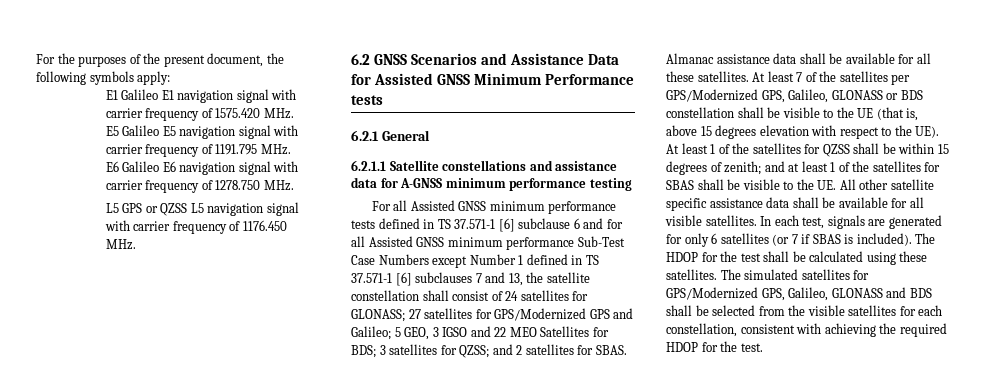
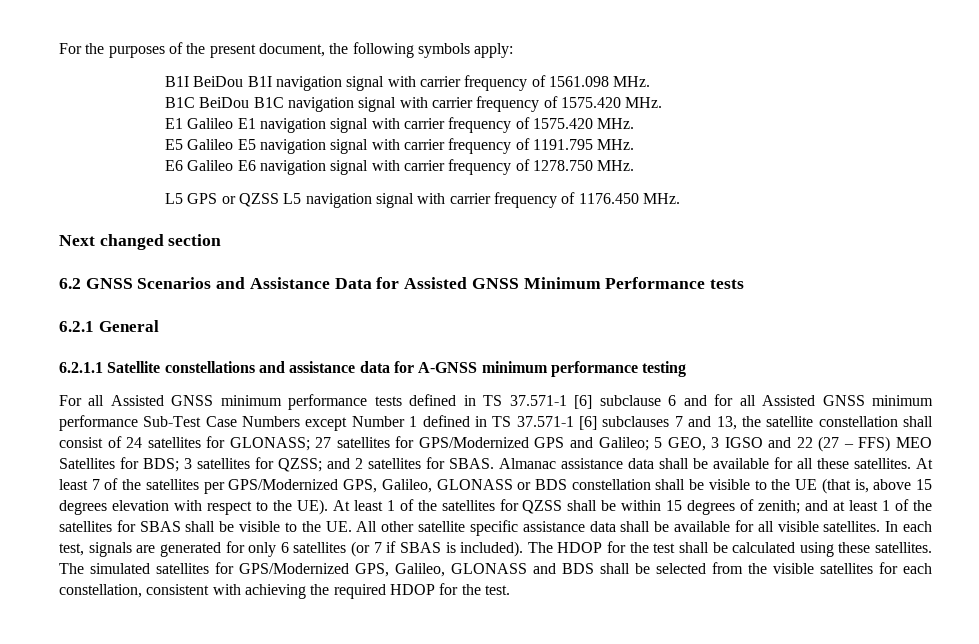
+ B1I BeiDou B1I navigation signal with carrier frequency of 1561.098 MHz.
+ B1C BeiDou B1C navigation signal with carrier frequency of 1575.420 MHz.
+ Next changed section
- 5 GEO, 3 IGSO and 22 MEO Satellites for BDS;
+ 5 GEO, 3 IGSO and 22 (27 – FFS) MEO Satellites for BDS;

